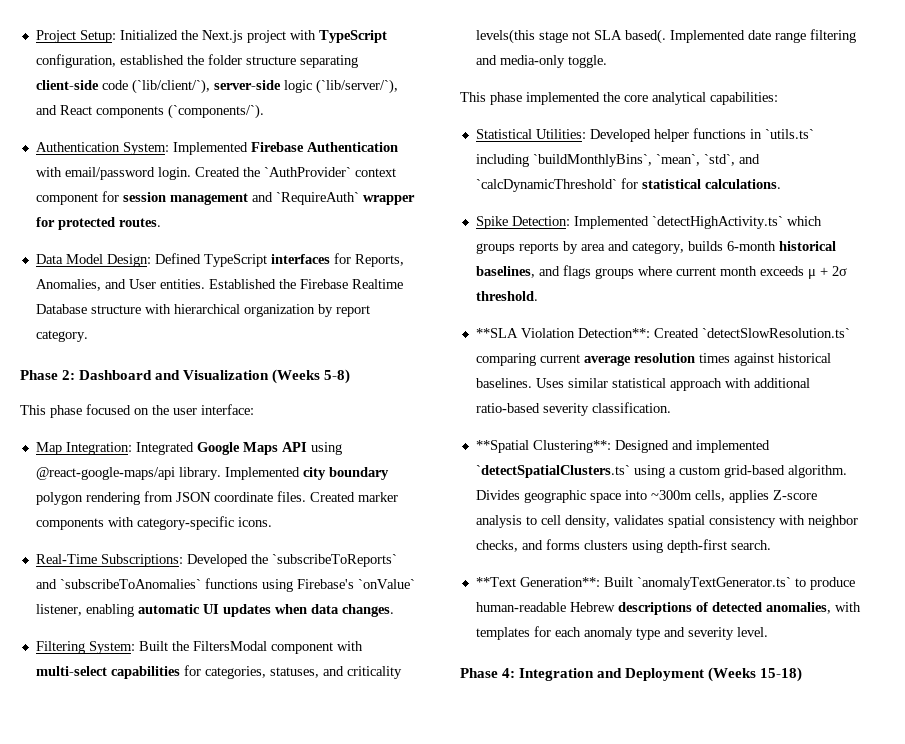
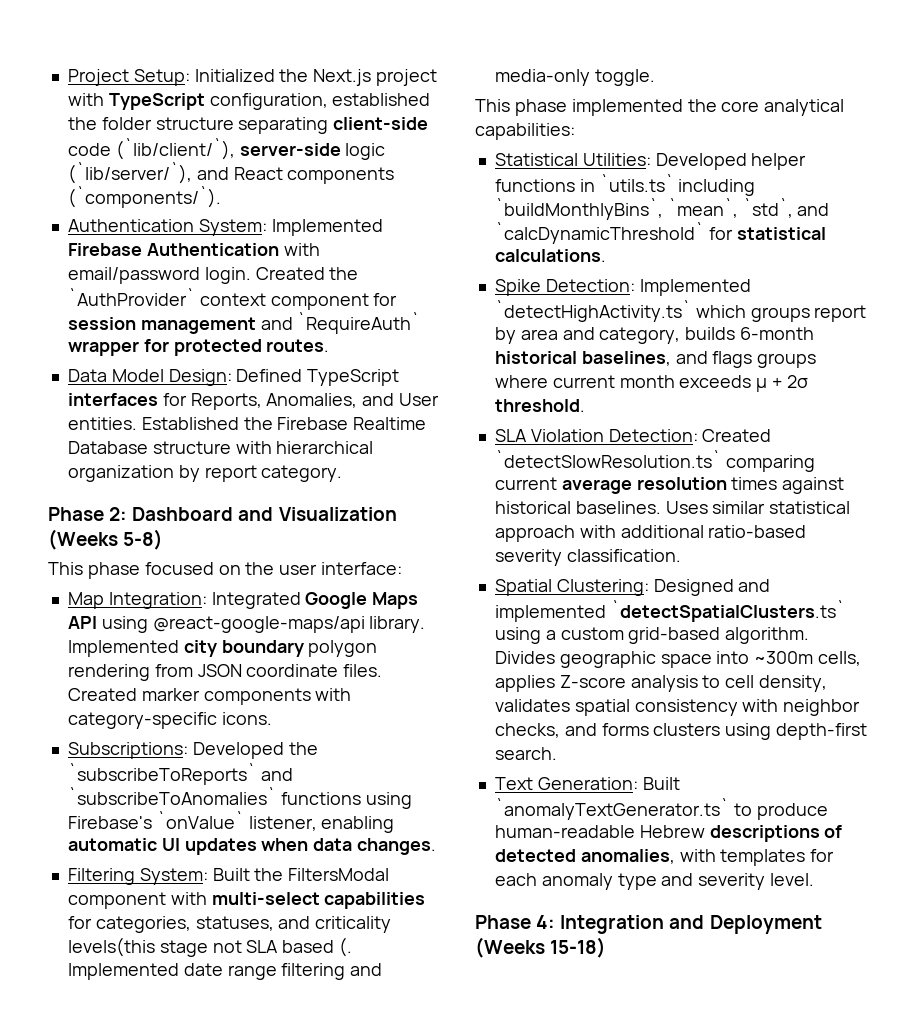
- Real-Time Subscriptions: Developed the `subscribeToReports` and `subscribeToAnomalies` functions using Firebase's `onValue` listener, enabling automatic UI updates when data changes.
+ Subscriptions: Developed the `subscribeToReports` and `subscribeToAnomalies` functions using Firebase's `onValue` listener, enabling automatic UI updates when data changes.
- Filtering System: Built the FiltersModal component with multi-select capabilities for categories, statuses, and criticality levels(this stage not SLA based(.
+ Filtering System: Built the FiltersModal component with multi-select capabilities for categories, statuses, and criticality levels(this stage not SLA based (.
- Spike Detection: Implemented `detectHighActivity.ts` which groups reports by area and category, builds 6-month historical baselines, and flags groups where current month exceeds μ + 2σ threshold.
+ Spike Detection: Implemented `detectHighActivity.ts` which groups report by area and category, builds 6-month historical baselines, and flags groups where current month exceeds μ + 2σ threshold.
- **SLA Violation Detection**: Created `detectSlowResolution.ts` comparing current average resolution times against historical baselines.
+ SLA Violation Detection: Created `detectSlowResolution.ts` comparing current average resolution times against historical baselines.
- **Spatial Clustering**: Designed and implemented `detectSpatialClusters.ts` using a custom grid-based algorithm.
+ Spatial Clustering: Designed and implemented `detectSpatialClusters.ts` using a custom grid-based algorithm.
- **Text Generation**: Built `anomalyTextGenerator.ts` to produce human-readable Hebrew descriptions of detected anomalies, with templates for each anomaly type and severity level.
+ Text Generation: Built `anomalyTextGenerator.ts` to produce human-readable Hebrew descriptions of detected anomalies, with templates for each anomaly type and severity level.

